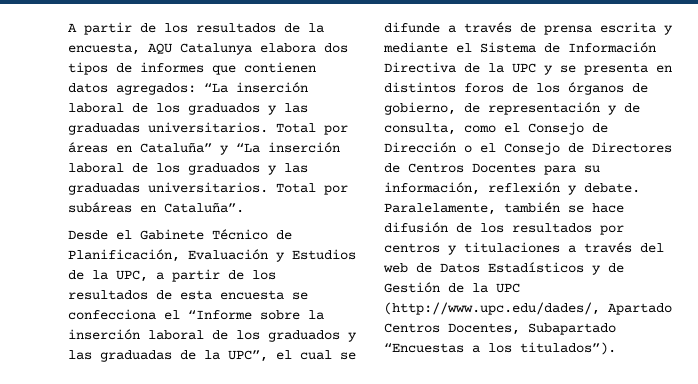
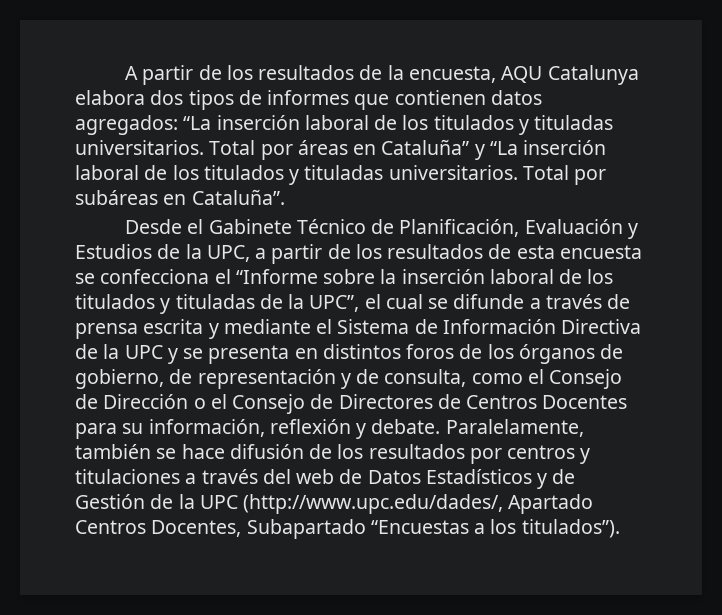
- A partir de los resultados de la encuesta, AQU Catalunya elabora dos tipos de informes que contienen datos agregados: “La inserción laboral de los graduados y las graduadas universitarios.
+ A partir de los resultados de la encuesta, AQU Catalunya elabora dos tipos de informes que contienen datos agregados: “La inserción laboral de los titulados y tituladas universitarios.
- Total por áreas en Cataluña” y “La inserción laboral de los graduados y las graduadas universitarios.
+ Total por áreas en Cataluña” y “La inserción laboral de los titulados y tituladas universitarios.
- Desde el Gabinete Técnico de Planificación, Evaluación y Estudios de la UPC, a partir de los resultados de esta encuesta se confecciona el “Informe sobre la inserción laboral de los graduados y las graduadas de la UPC”, el cual se difunde a través de prensa escrita y mediante el Sistema de Información Directiva de la UPC y se presenta en distintos foros de los órganos de gobierno, de representación y de consulta, como el Consejo de Dirección o el Consejo de Directores de Centros Docentes para su información, reflexión y debate.
+ Desde el Gabinete Técnico de Planificación, Evaluación y Estudios de la UPC, a partir de los resultados de esta encuesta se confecciona el “Informe sobre la inserción laboral de los titulados y tituladas de la UPC”, el cual se difunde a través de prensa escrita y mediante el Sistema de Información Directiva de la UPC y se presenta en distintos foros de los órganos de gobierno, de representación y de consulta, como el Consejo de Dirección o el Consejo de Directores de Centros Docentes para su información, reflexión y debate.

